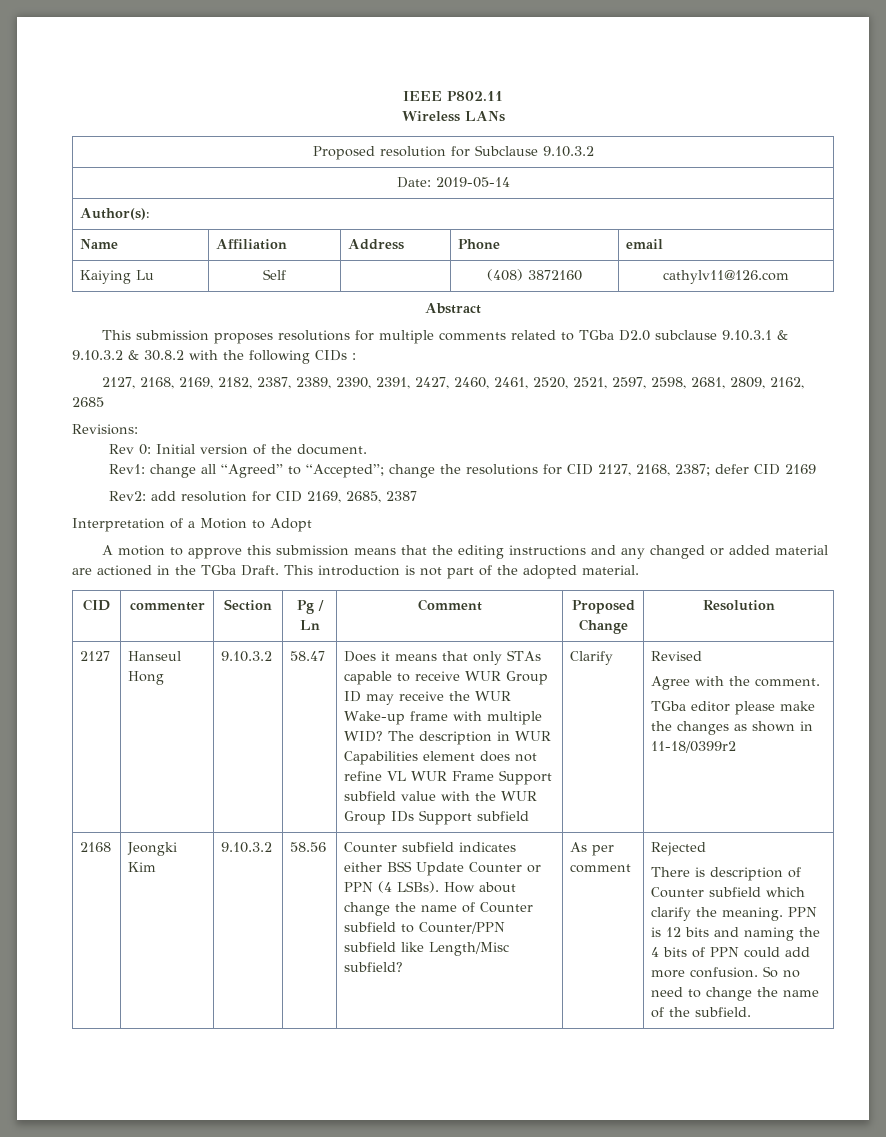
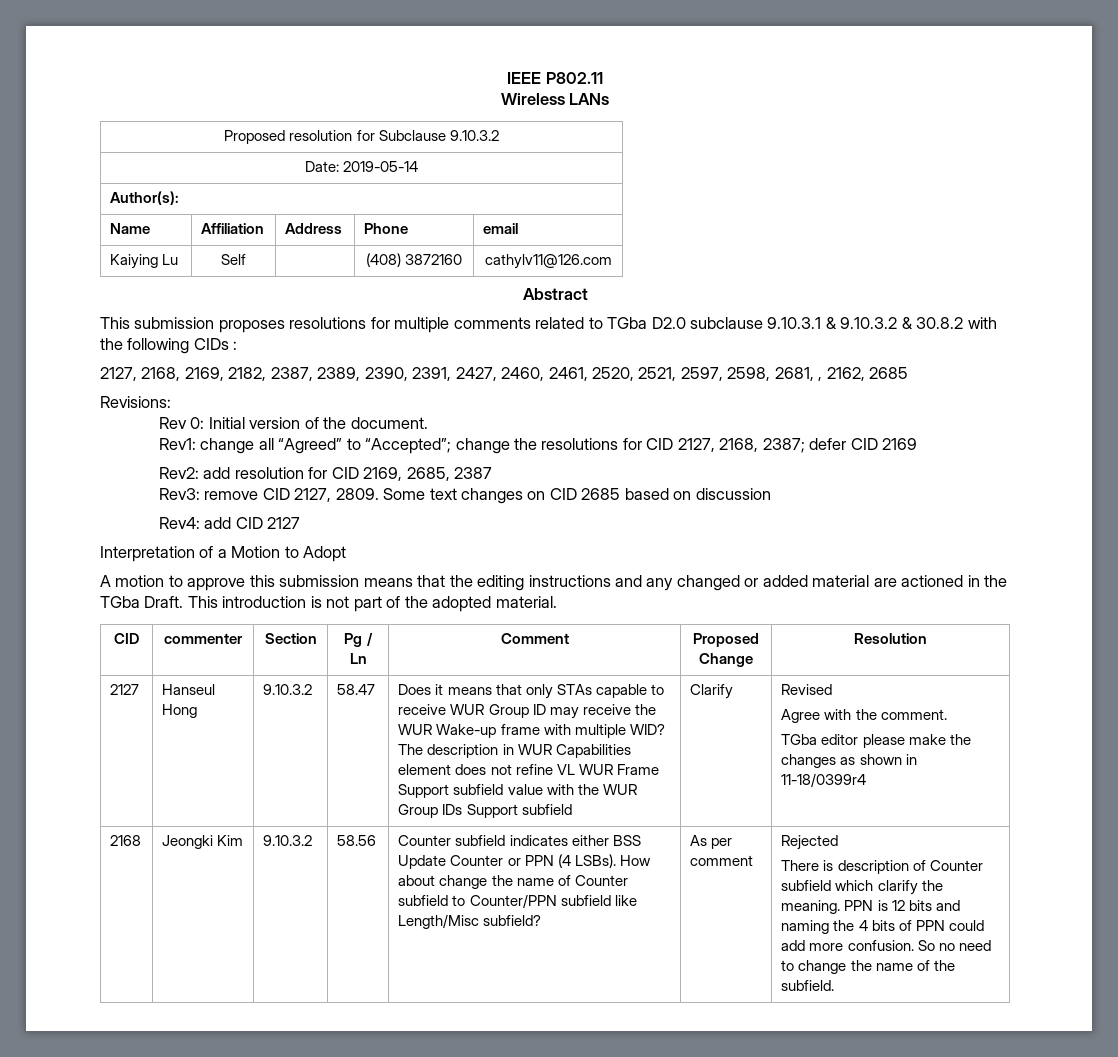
- 2127, 2168, 2169, 2182, 2387, 2389, 2390, 2391, 2427, 2460, 2461, 2520, 2521, 2597, 2598, 2681, 2809, 2162, 2685
+ 2127, 2168, 2169, 2182, 2387, 2389, 2390, 2391, 2427, 2460, 2461, 2520, 2521, 2597, 2598, 2681, , 2162, 2685
+ Rev3: remove CID 2127, 2809. Some text changes on CID 2685 based on discussion
+ Rev4: add CID 2127
- TGba editor please make the changes as shown in 11-18/0399r2
+ TGba editor please make the changes as shown in 11-18/0399r4

